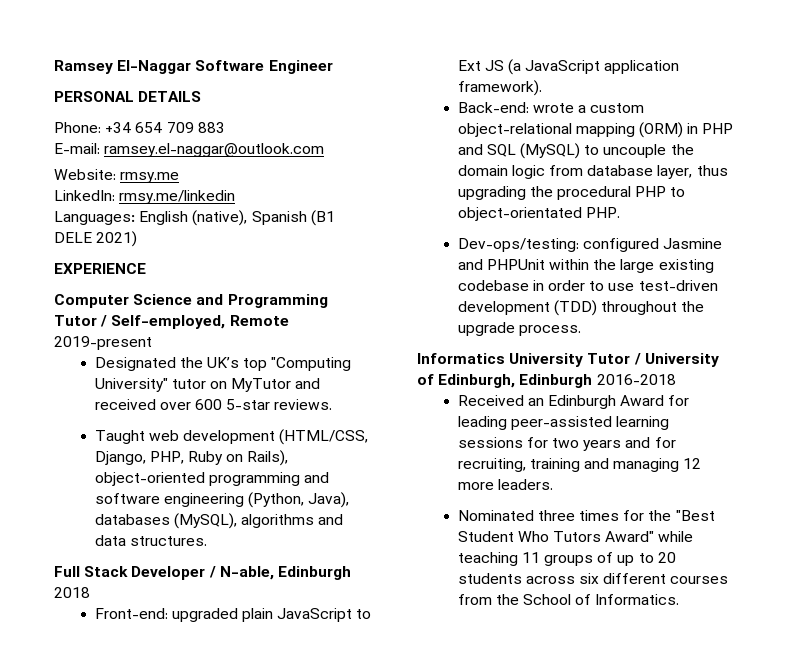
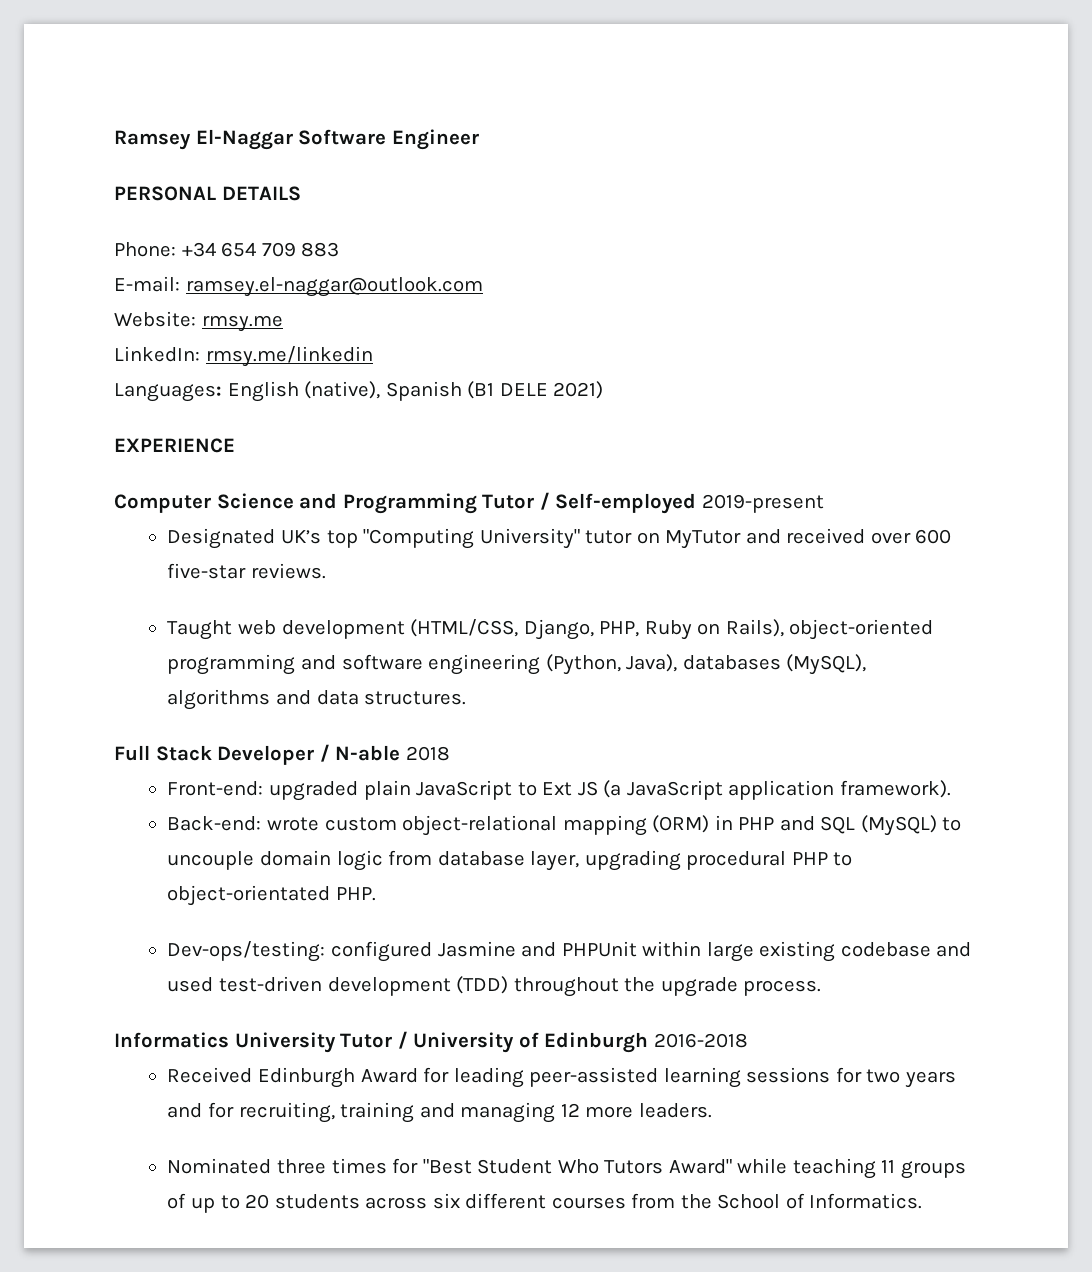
- Computer Science and Programming Tutor / Self-employed, Remote 2019-present
+ Computer Science and Programming Tutor / Self-employed 2019-present
- Designated the UK’s top "Computing University" tutor on MyTutor and received over 600 5-star reviews.
+ Designated UK’s top "Computing University" tutor on MyTutor and received over 600 five-star reviews.
- Full Stack Developer / N-able, Edinburgh 2018
+ Full Stack Developer / N-able 2018
- Back-end: wrote a custom object-relational mapping (ORM) in PHP and SQL (MySQL) to uncouple the domain logic from database layer, thus upgrading the procedural PHP to object-orientated PHP.
+ Back-end: wrote custom object-relational mapping (ORM) in PHP and SQL (MySQL) to uncouple domain logic from database layer, upgrading procedural PHP to object-orientated PHP.
- Dev-ops/testing: configured Jasmine and PHPUnit within the large existing codebase in order to use test-driven development (TDD) throughout the upgrade process.
+ Dev-ops/testing: configured Jasmine and PHPUnit within large existing codebase and used test-driven development (TDD) throughout the upgrade process.
- Informatics University Tutor / University of Edinburgh, Edinburgh 2016-2018
+ Informatics University Tutor / University of Edinburgh 2016-2018
- Received an Edinburgh Award for leading peer-assisted learning sessions for two years and for recruiting, training and managing 12 more leaders.
+ Received Edinburgh Award for leading peer-assisted learning sessions for two years and for recruiting, training and managing 12 more leaders.
- Nominated three times for the "Best Student Who Tutors Award" while teaching 11 groups of up to 20 students across six different courses from the School of Informatics.
+ Nominated three times for "Best Student Who Tutors Award" while teaching 11 groups of up to 20 students across six different courses from the School of Informatics.

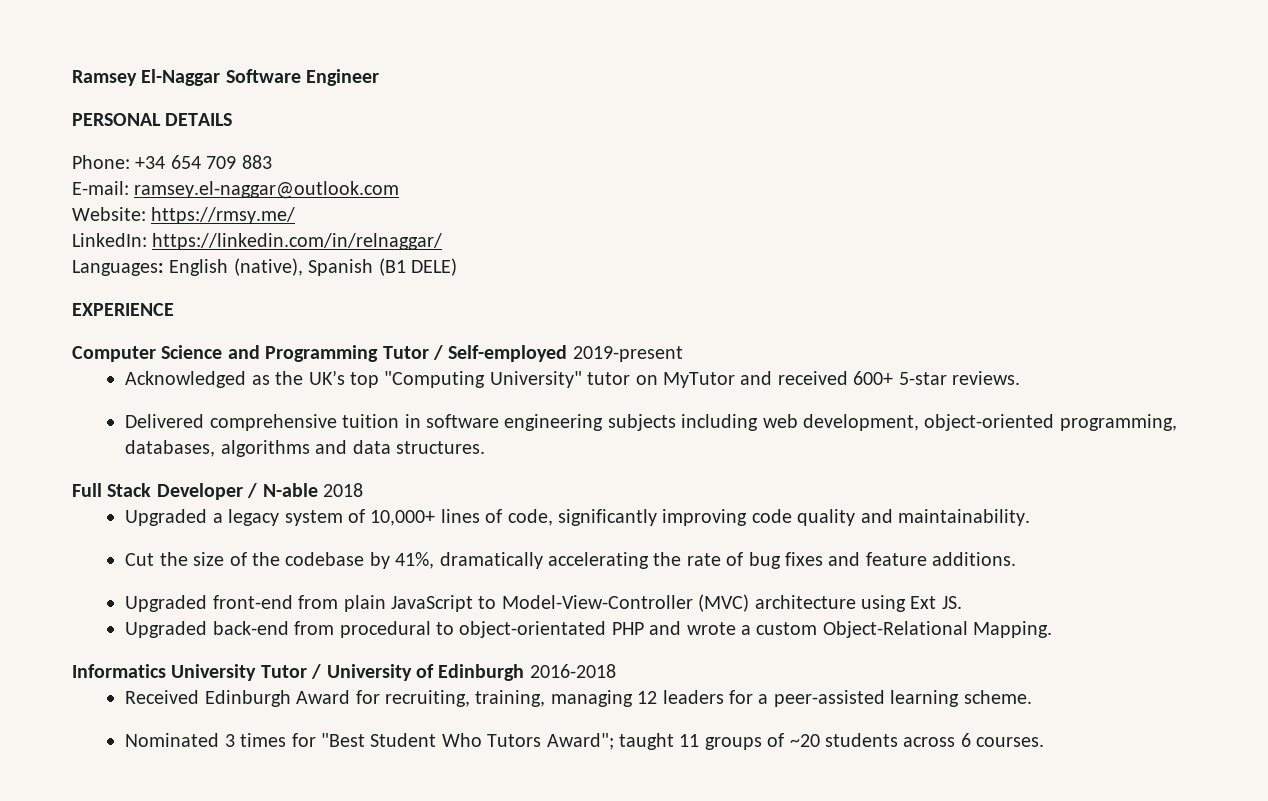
- Website: rmsy.me
+ Website: https://rmsy.me/
- LinkedIn: rmsy.me/linkedin
+ LinkedIn: https://linkedin.com/in/relnaggar/
- Languages: English (native), Spanish (B1 DELE 2021)
+ Languages: English (native), Spanish (B1 DELE)
- Designated UK’s top "Computing University" tutor on MyTutor and received over 600 five-star reviews.
- Taught web development (HTML/CSS, Django, PHP, Ruby on Rails), object-oriented programming and software engineering (Python, Java), databases (MySQL), algorithms and data structures.
+ Acknowledged as the UK’s top "Computing University" tutor on MyTutor and received 600+ 5-star reviews.
+ Delivered comprehensive tuition in software engineering subjects including web development, object-oriented programming, databases, algorithms and data structures.
- Front-end: upgraded plain JavaScript to Ext JS (a JavaScript application framework).
- Back-end: wrote custom object-relational mapping (ORM) in PHP and SQL (MySQL) to uncouple domain logic from database layer, upgrading procedural PHP to object-orientated PHP.
- Dev-ops/testing: configured Jasmine and PHPUnit within large existing codebase and used test-driven development (TDD) throughout the upgrade process.
+ Upgraded a legacy system of 10,000+ lines of code, significantly improving code quality and maintainability.
+ Cut the size of the codebase by 41%, dramatically accelerating the rate of bug fixes and feature additions.
+ Upgraded front-end from plain JavaScript to Model-View-Controller (MVC) architecture using Ext JS.
+ Upgraded back-end from procedural to object-orientated PHP and wrote a custom Object-Relational Mapping.
- Received Edinburgh Award for leading peer-assisted learning sessions for two years and for recruiting, training and managing 12 more leaders.
+ Received Edinburgh Award for recruiting, training, managing 12 leaders for a peer-assisted learning scheme.
- Nominated three times for "Best Student Who Tutors Award" while teaching 11 groups of up to 20 students across six different courses from the School of Informatics.
+ Nominated 3 times for "Best Student Who Tutors Award"; taught 11 groups of ~20 students across 6 courses.

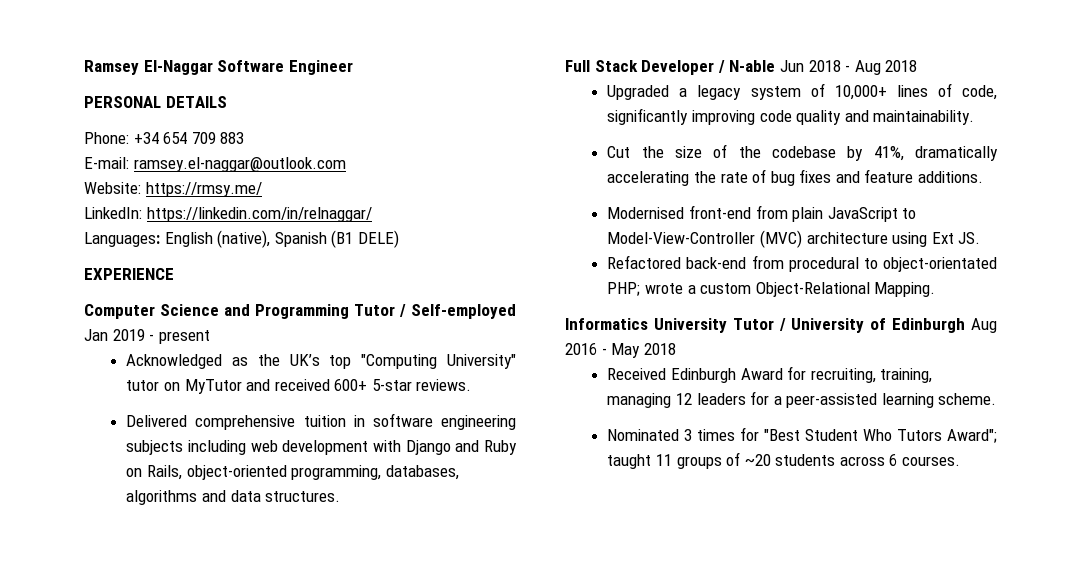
- Computer Science and Programming Tutor / Self-employed 2019-present
+ Computer Science and Programming Tutor / Self-employed Jan 2019 - present
- Delivered comprehensive tuition in software engineering subjects including web development, object-oriented programming, databases, algorithms and data structures.
+ Delivered comprehensive tuition in software engineering subjects including web development with Django and Ruby on Rails, object-oriented programming, databases, algorithms and data structures.
- Full Stack Developer / N-able 2018
+ Full Stack Developer / N-able Jun 2018 - Aug 2018
- Upgraded front-end from plain JavaScript to Model-View-Controller (MVC) architecture using Ext JS.
+ Modernised front-end from plain JavaScript to Model-View-Controller (MVC) architecture using Ext JS.
- Upgraded back-end from procedural to object-orientated PHP and wrote a custom Object-Relational Mapping.
+ Refactored back-end from procedural to object-orientated PHP; wrote a custom Object-Relational Mapping.
- Informatics University Tutor / University of Edinburgh 2016-2018
+ Informatics University Tutor / University of Edinburgh Aug 2016 - May 2018

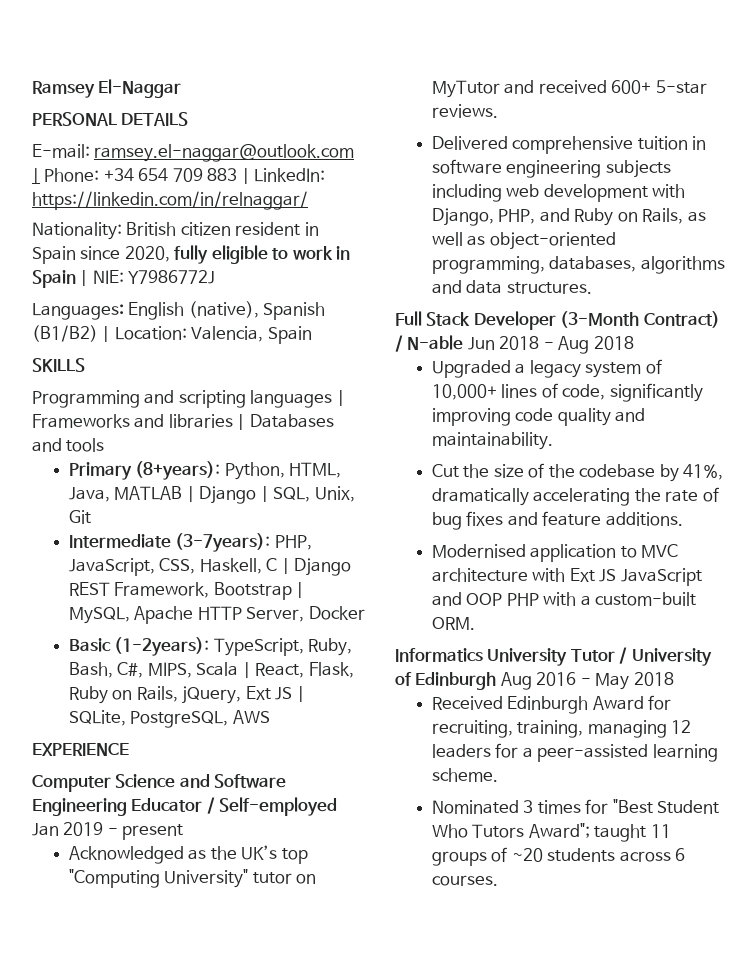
- Ramsey El-Naggar Software Engineer
+ Ramsey El-Naggar
- Phone: +34 654 709 883
- E-mail: ramsey.el-naggar@outlook.com
- Website: https://rmsy.me/
- LinkedIn: https://linkedin.com/in/relnaggar/
- Languages: English (native), Spanish (B1 DELE)
+ E-mail: ramsey.el-naggar@outlook.com | Phone: +34 654 709 883 | LinkedIn: https://linkedin.com/in/relnaggar/
+ Nationality: British citizen resident in Spain since 2020, fully eligible to work in Spain | NIE: Y7986772J
+ Languages: English (native), Spanish (B1/B2) | Location: Valencia, Spain
+ SKILLS
+ Programming and scripting languages | Frameworks and libraries | Databases and tools
+ Primary (8+years): Python, HTML, Java, MATLAB | Django | SQL, Unix, Git
+ Intermediate (3-7years): PHP, JavaScript, CSS, Haskell, C | Django REST Framework, Bootstrap | MySQL, Apache HTTP Server, Docker
+ Basic (1-2years): TypeScript, Ruby, Bash, C#, MIPS, Scala | React, Flask, Ruby on Rails, jQuery, Ext JS | SQLite, PostgreSQL, AWS
- Computer Science and Programming Tutor / Self-employed Jan 2019 - present
+ Computer Science and Software Engineering Educator / Self-employed Jan 2019 - present
- Delivered comprehensive tuition in software engineering subjects including web development with Django and Ruby on Rails, object-oriented programming, databases, algorithms and data structures.
+ Delivered comprehensive tuition in software engineering subjects including web development with Django, PHP, and Ruby on Rails, as well as object-oriented programming, databases, algorithms and data structures.
- Full Stack Developer / N-able Jun 2018 - Aug 2018
+ Full Stack Developer (3-Month Contract) / N-able Jun 2018 - Aug 2018
- Modernised front-end from plain JavaScript to Model-View-Controller (MVC) architecture using Ext JS.
- Refactored back-end from procedural to object-orientated PHP; wrote a custom Object-Relational Mapping.
+ Modernised application to MVC architecture with Ext JS JavaScript and OOP PHP with a custom-built ORM.

